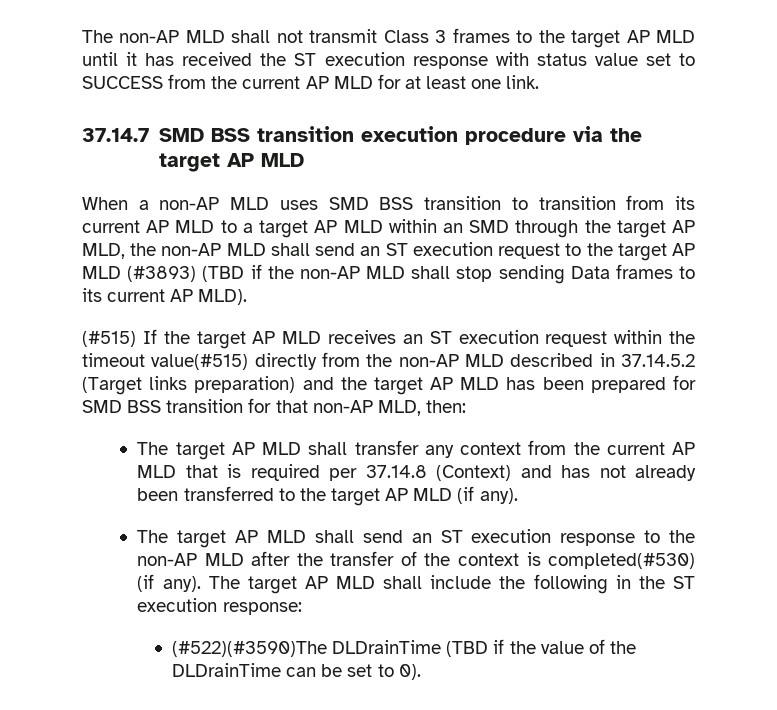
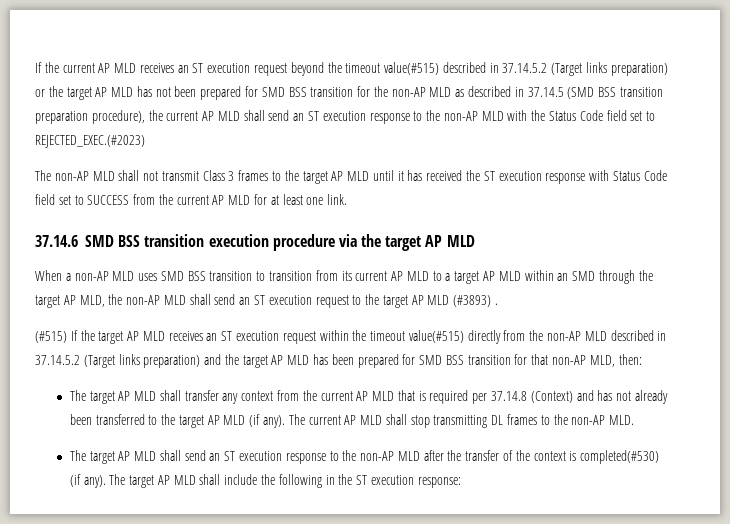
+ If the current AP MLD receives an ST execution request beyond the timeout value(#515) described in 37.14.5.2 (Target links preparation) or the target AP MLD has not been prepared for SMD BSS transition for the non-AP MLD as described in 37.14.5 (SMD BSS transition preparation procedure), the current AP MLD shall send an ST execution response to the non-AP MLD with the Status Code field set to REJECTED_EXEC.(#2023)
- The non-AP MLD shall not transmit Class 3 frames to the target AP MLD until it has received the ST execution response with status value set to SUCCESS from the current AP MLD for at least one link.
+ The non-AP MLD shall not transmit Class 3 frames to the target AP MLD until it has received the ST execution response with Status Code field set to SUCCESS from the current AP MLD for at least one link.
- 37.14.7 SMD BSS transition execution procedure via the target AP MLD
+ 37.14.6 SMD BSS transition execution procedure via the target AP MLD
- When a non-AP MLD uses SMD BSS transition to transition from its current AP MLD to a target AP MLD within an SMD through the target AP MLD, the non-AP MLD shall send an ST execution request to the target AP MLD (#3893) (TBD if the non-AP MLD shall stop sending Data frames to its current AP MLD).
+ When a non-AP MLD uses SMD BSS transition to transition from its current AP MLD to a target AP MLD within an SMD through the target AP MLD, the non-AP MLD shall send an ST execution request to the target AP MLD (#3893) .
+ The current AP MLD shall stop transmitting DL frames to the non-AP MLD.
- (#522)(#3590)The DLDrainTime (TBD if the value of the DLDrainTime can be set to 0).

